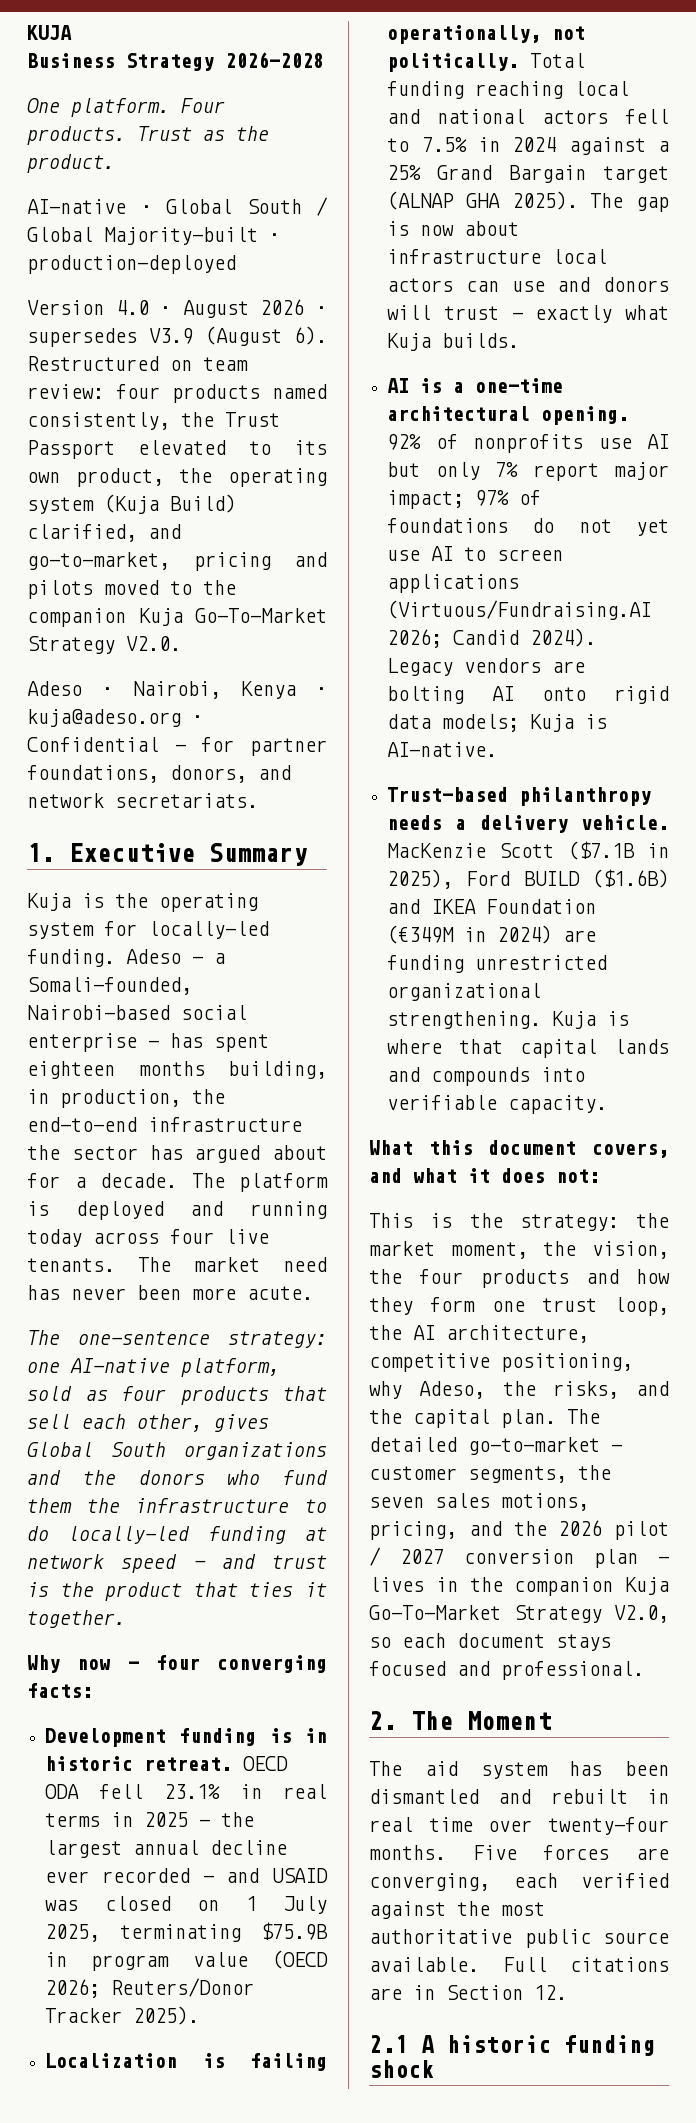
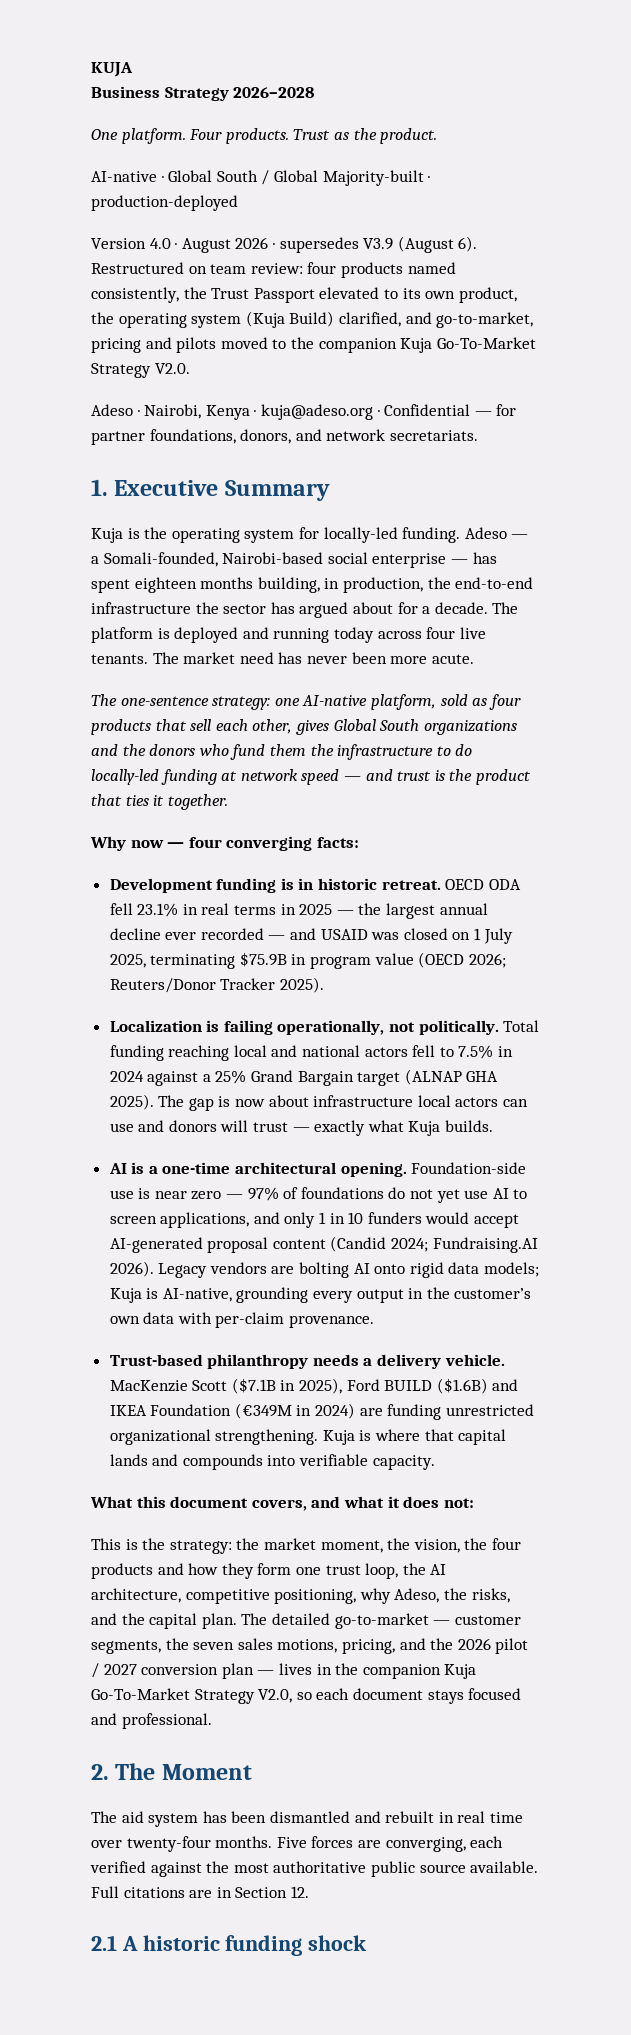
- 92% of nonprofits use AI but only 7% report major impact; 97% of foundations do not yet use AI to screen applications (Virtuous/Fundraising.AI 2026; Candid 2024).
+ Foundation-side use is near zero — 97% of foundations do not yet use AI to screen applications, and only 1 in 10 funders would accept AI-generated proposal content (Candid 2024; Fundraising.AI 2026).
- Legacy vendors are bolting AI onto rigid data models; Kuja is AI-native.
+ Legacy vendors are bolting AI onto rigid data models; Kuja is AI-native, grounding every output in the customer’s own data with per-claim provenance.

